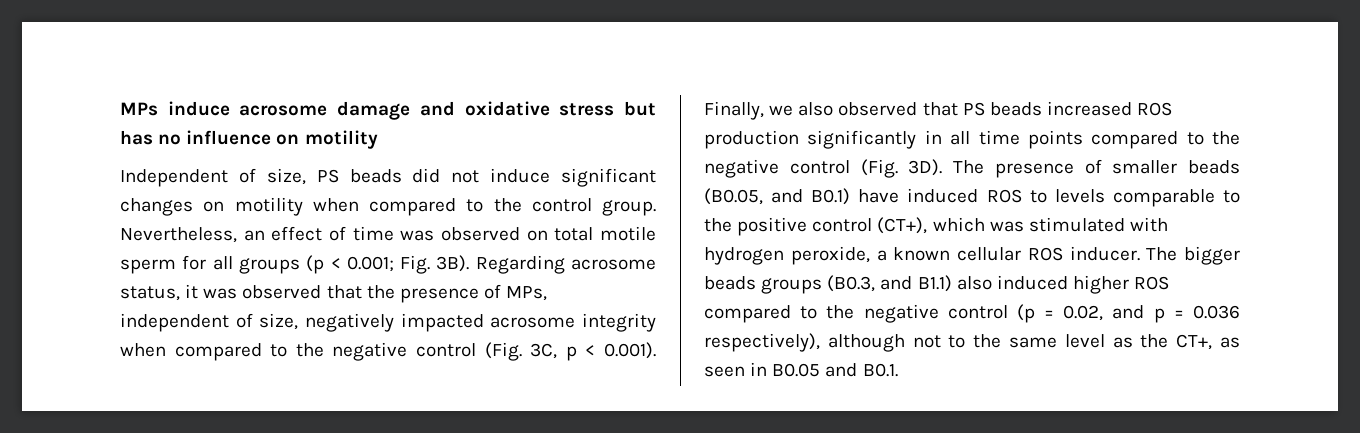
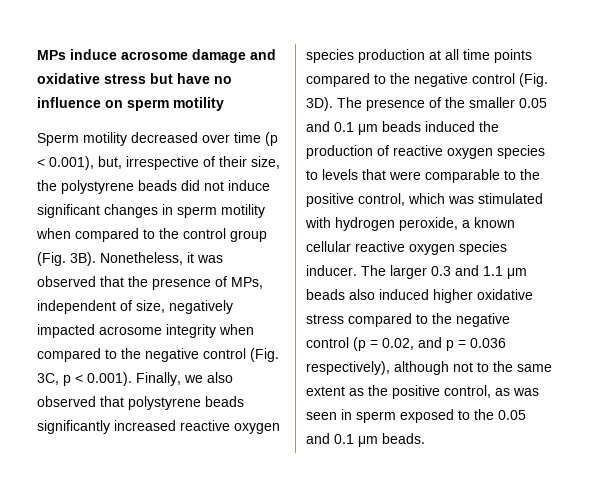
- MPs induce acrosome damage and oxidative stress but has no influence on motility
+ MPs induce acrosome damage and oxidative stress but have no influence on sperm motility
- Independent of size, PS beads did not induce significant changes on motility when compared to the control group. Nevertheless, an effect of time was observed on total motile sperm for all groups (p < 0.001; Fig. 3B). Regarding acrosome status, it was observed that the presence of MPs, independent of size, negatively impacted acrosome integrity when compared to the negative control (Fig. 3C, p < 0.001). Finally, we also observed that PS beads increased ROS production significantly in all time points compared to the negative control (Fig. 3D).
+ Sperm motility decreased over time (p < 0.001), but, irrespective of their size, the polystyrene beads did not induce significant changes in sperm motility when compared to the control group (Fig. 3B). Nonetheless, it was observed that the presence of MPs, independent of size, negatively impacted acrosome integrity when compared to the negative control (Fig. 3C, p < 0.001). Finally, we also observed that polystyrene beads significantly increased reactive oxygen species production at all time points compared to the negative control (Fig. 3D).
- The presence of smaller beads (B0.05, and B0.1) have induced ROS to levels comparable to the positive control (CT+), which was stimulated with hydrogen peroxide, a known cellular ROS inducer. The bigger beads groups (B0.3, and B1.1) also induced higher ROS compared to the negative control (p = 0.02, and p = 0.036 respectively), although not to the same level as the CT+, as seen in B0.05 and B0.1.
+ The presence of the smaller 0.05 and 0.1 μm beads induced the production of reactive oxygen species to levels that were comparable to the positive control, which was stimulated with hydrogen peroxide, a known cellular reactive oxygen species inducer. The larger 0.3 and 1.1 μm beads also induced higher oxidative stress compared to the negative control (p = 0.02, and p = 0.036 respectively), although not to the same extent as the positive control, as was seen in sperm exposed to the 0.05 and 0.1 μm beads.

